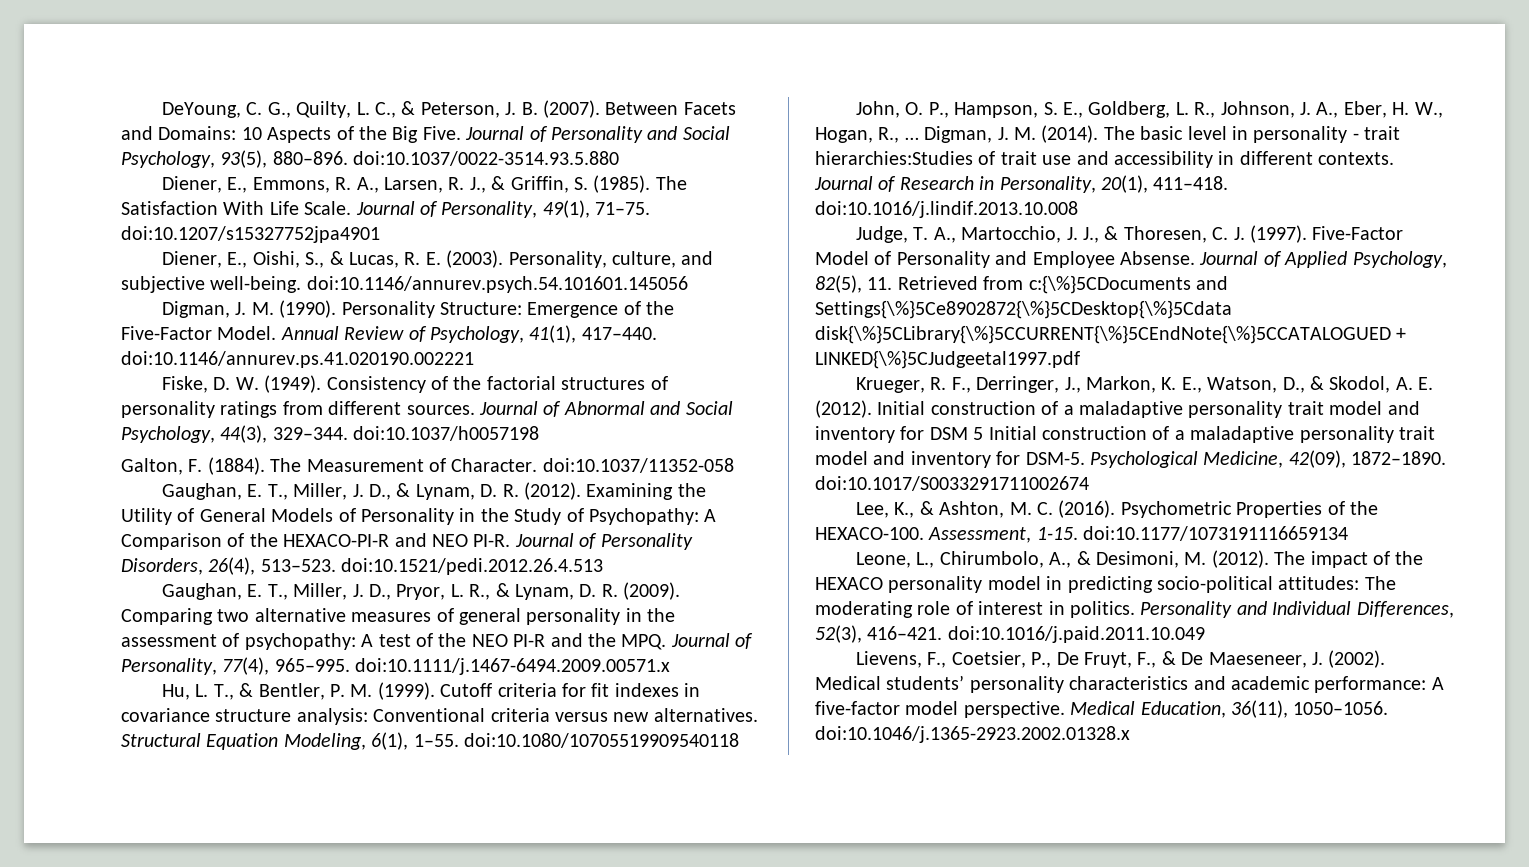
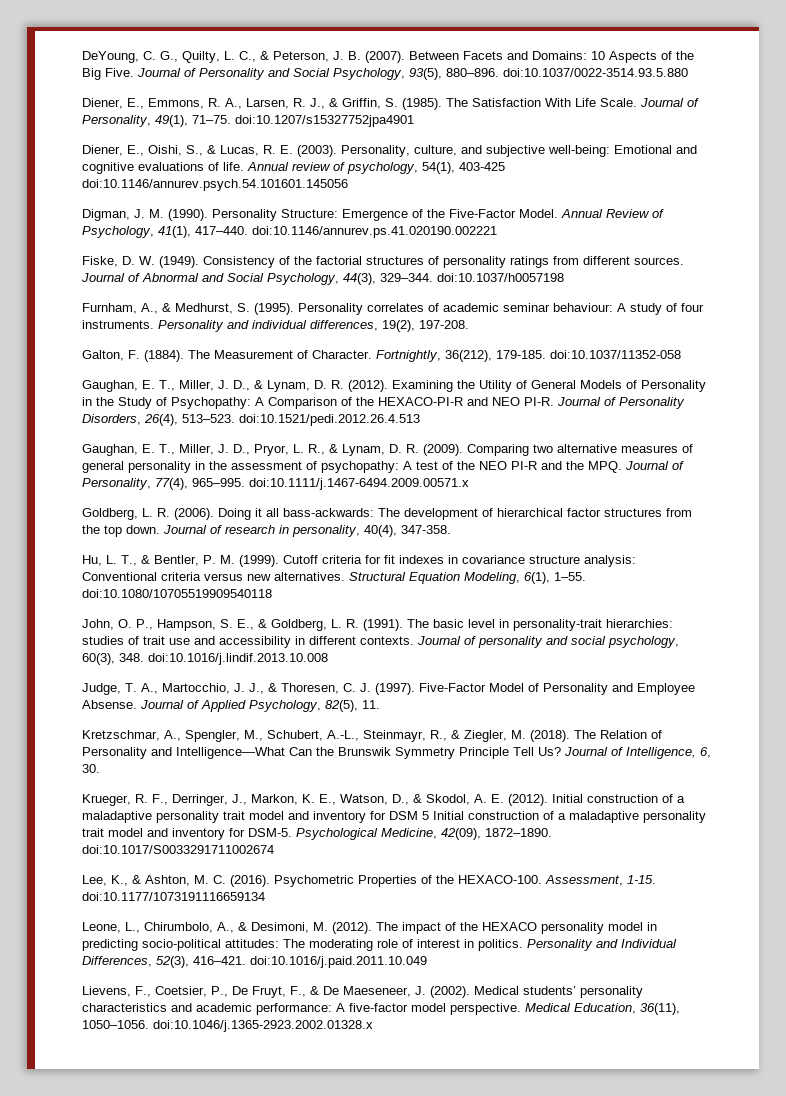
- Personality, culture, and subjective well-being. doi:10.1146/annurev.psych.54.101601.145056
+ Personality, culture, and subjective well-being: Emotional and cognitive evaluations of life. Annual review of psychology, 54(1), 403-425 doi:10.1146/annurev.psych.54.101601.145056
+ Furnham, A., & Medhurst, S. (1995). Personality correlates of academic seminar behaviour: A study of four instruments. Personality and individual differences, 19(2), 197-208.
- The Measurement of Character. doi:10.1037/11352-058
+ The Measurement of Character. Fortnightly, 36(212), 179-185. doi:10.1037/11352-058
+ Goldberg, L. R. (2006). Doing it all bass-ackwards: The development of hierarchical factor structures from the top down. Journal of research in personality, 40(4), 347-358.
- John, O. P., Hampson, S. E., Goldberg, L. R., Johnson, J. A., Eber, H. W., Hogan, R., … Digman, J. M. (2014). The basic level in personality - trait hierarchies:Studies of trait use and accessibility in different contexts.
+ John, O. P., Hampson, S. E., & Goldberg, L. R. (1991). The basic level in personality-trait hierarchies: studies of trait use and accessibility in different contexts.
- Journal of Research in Personality, 20(1), 411–418. doi:10.1016/j.lindif.2013.10.008
+ Journal of personality and social psychology, 60(3), 348. doi:10.1016/j.lindif.2013.10.008
- Journal of Applied Psychology, 82(5), 11. Retrieved from c:{\%}5CDocuments and Settings{\%}5Ce8902872{\%}5CDesktop{\%}5Cdata disk{\%}5CLibrary{\%}5CCURRENT{\%}5CEndNote{\%}5CCATALOGUED + LINKED{\%}5CJudgeetal1997.pdf
+ Journal of Applied Psychology, 82(5), 11.
+ Kretzschmar, A., Spengler, M., Schubert, A.-L., Steinmayr, R., & Ziegler, M. (2018). The Relation of Personality and Intelligence—What Can the Brunswik Symmetry Principle Tell Us? Journal of Intelligence, 6, 30.

